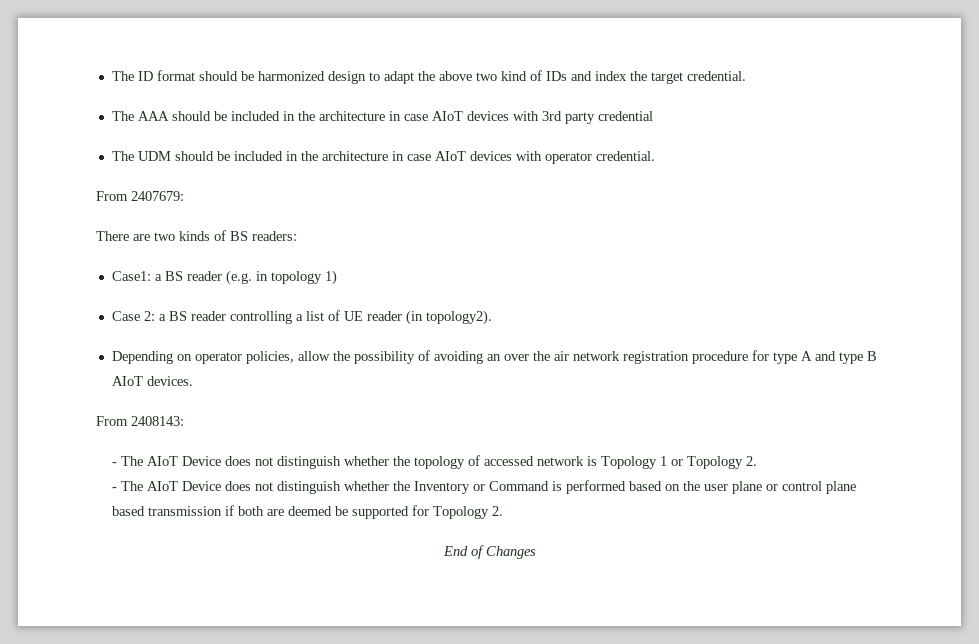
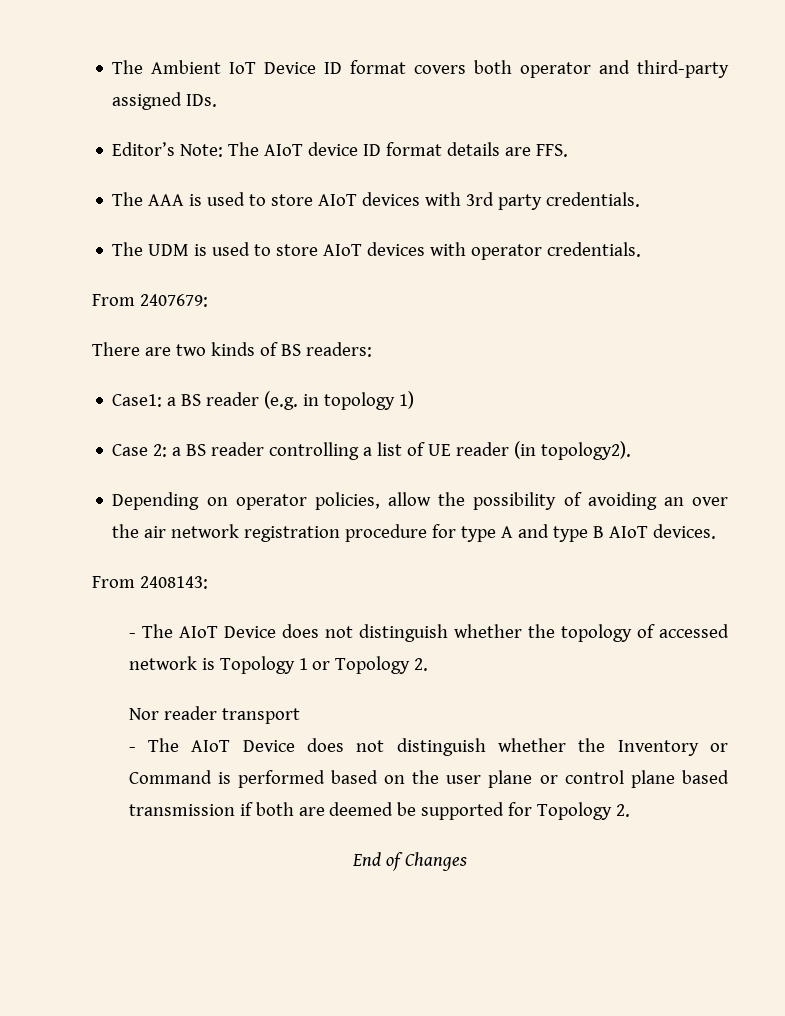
- The ID format should be harmonized design to adapt the above two kind of IDs and index the target credential.
- The AAA should be included in the architecture in case AIoT devices with 3rd party credential
+ The Ambient IoT Device ID format covers both operator and third-party assigned IDs.
+ Editor’s Note: The AIoT device ID format details are FFS.
+ The AAA is used to store AIoT devices with 3rd party credentials.
- The UDM should be included in the architecture in case AIoT devices with operator credential.
+ The UDM is used to store AIoT devices with operator credentials.
+ Nor reader transport

